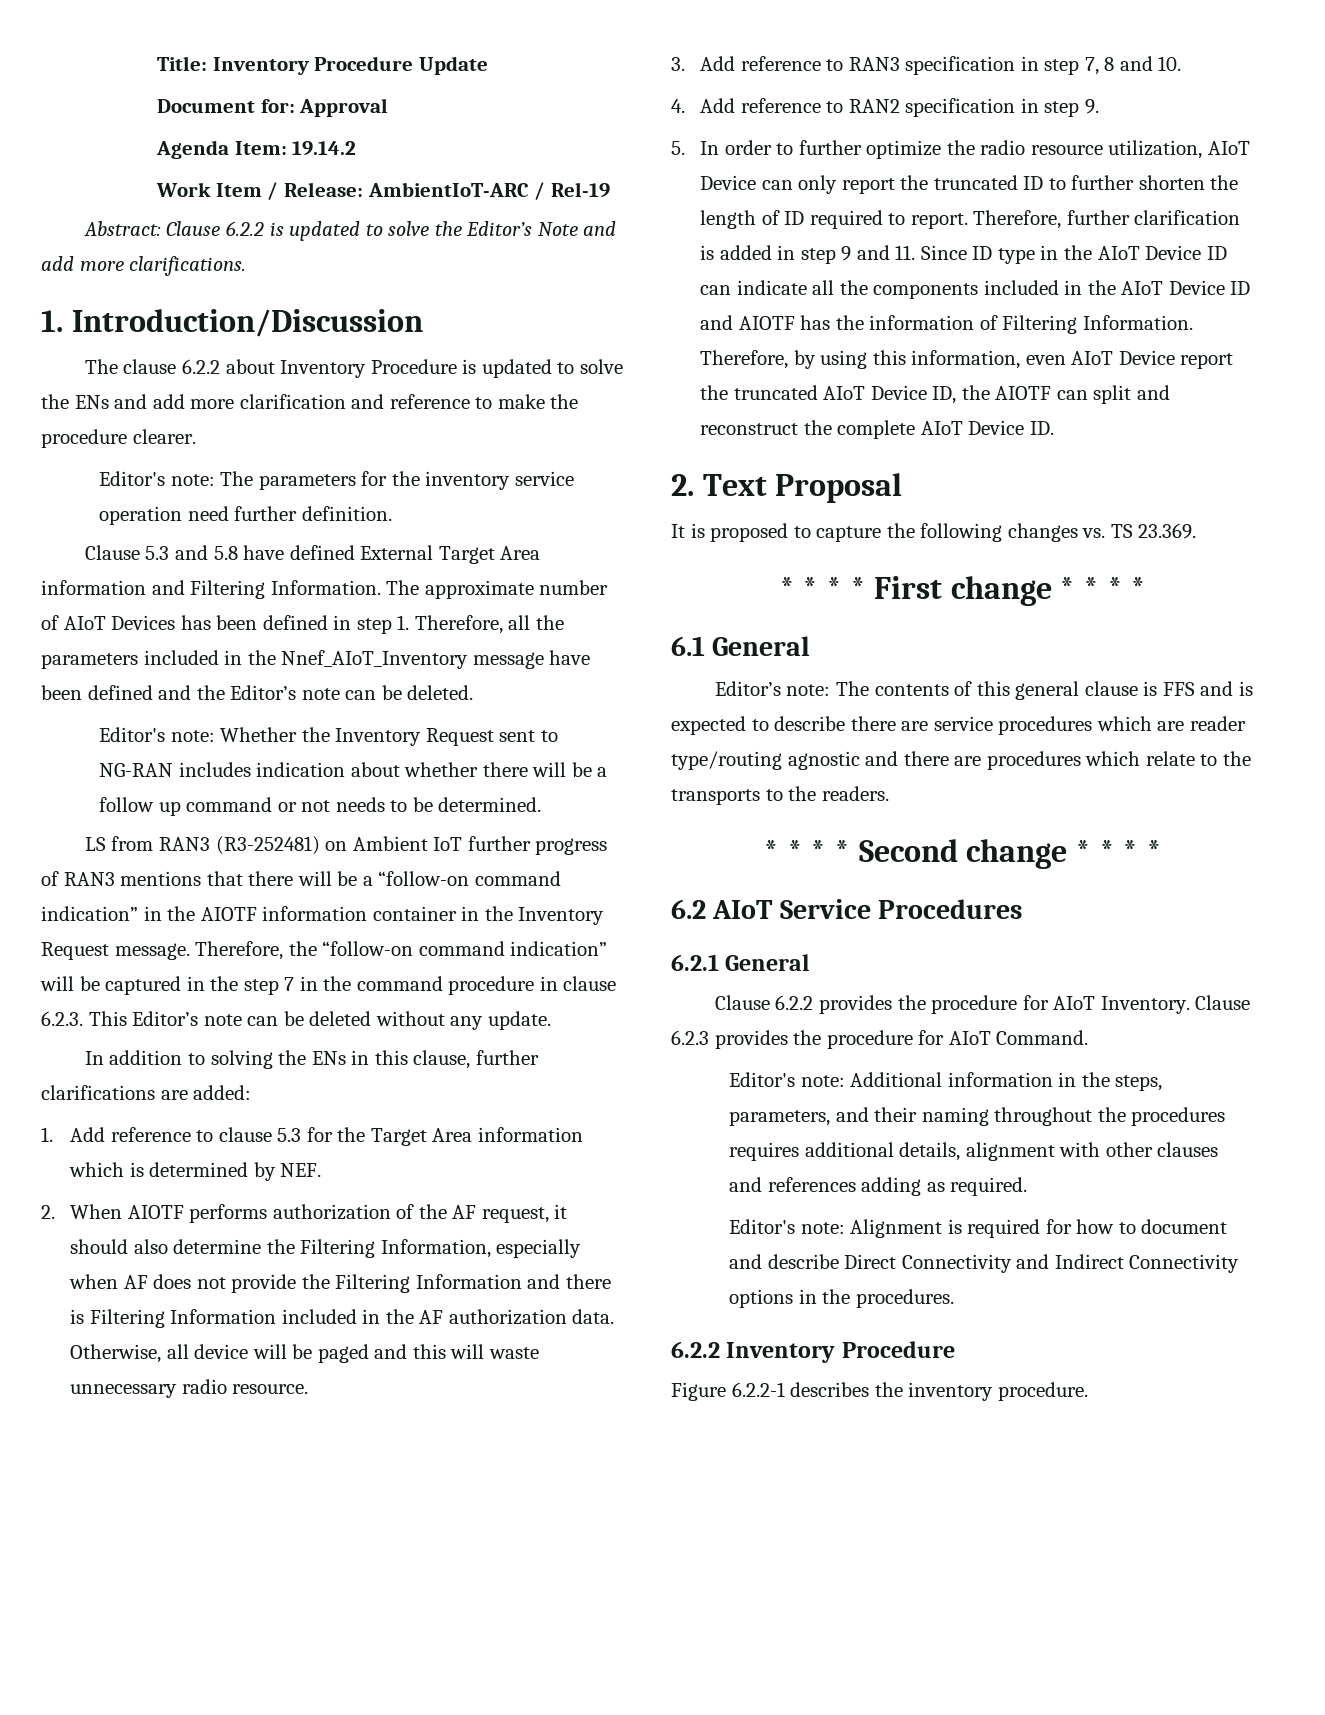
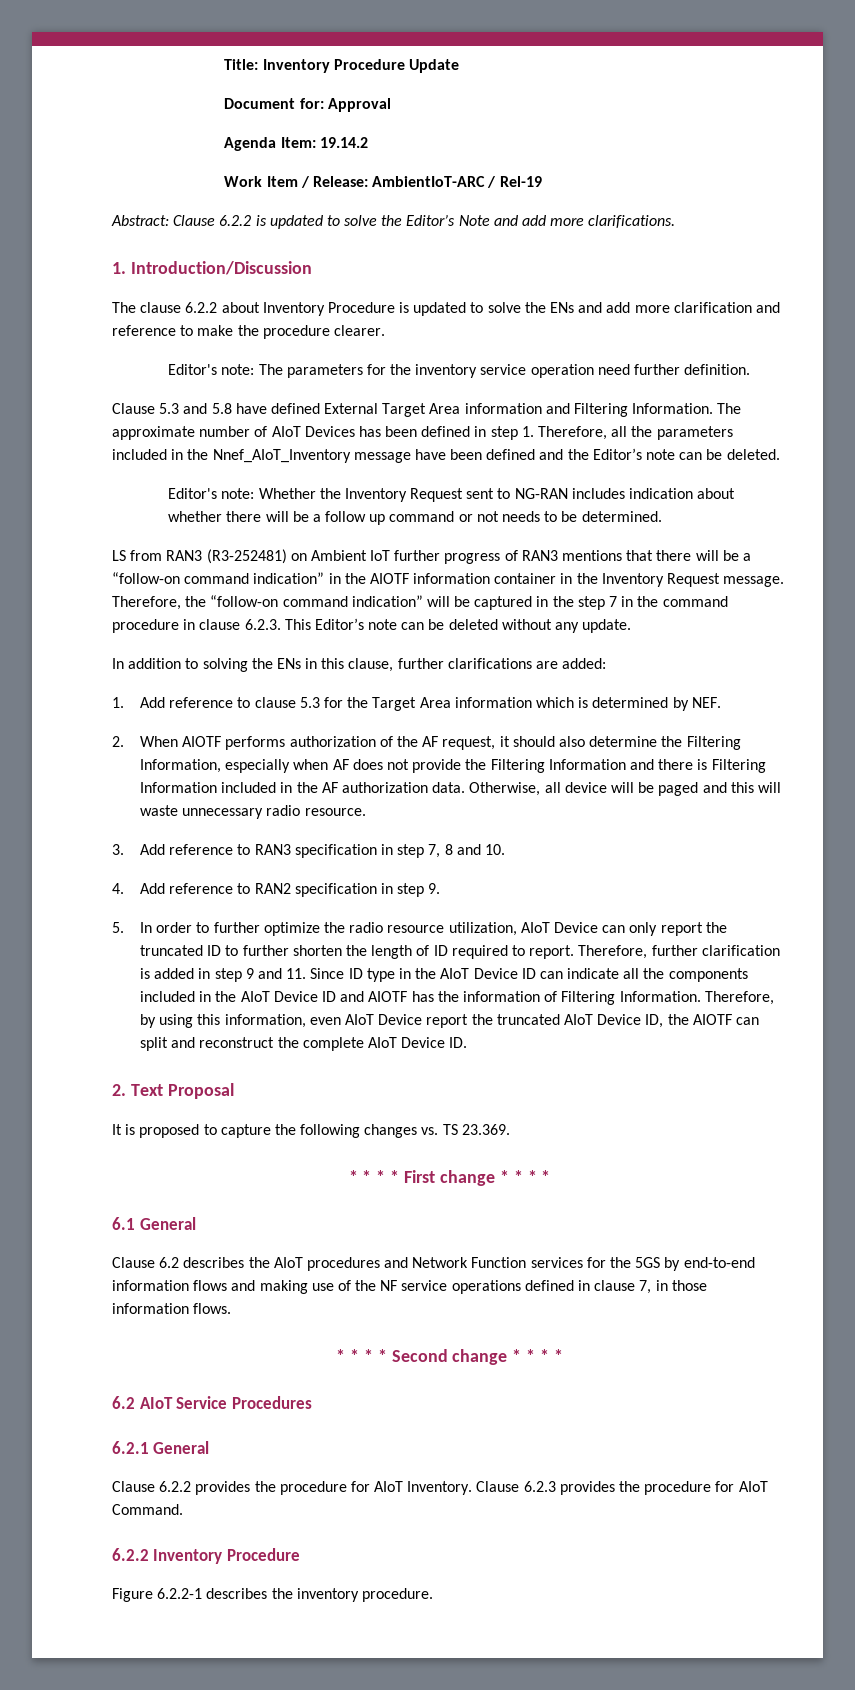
- Editor’s note: The contents of this general clause is FFS and is expected to describe there are service procedures which are reader type/routing agnostic and there are procedures which relate to the transports to the readers.
+ Clause 6.2 describes the AIoT procedures and Network Function services for the 5GS by end-to-end information flows and making use of the NF service operations defined in clause 7, in those information flows.
- Editor's note: Additional information in the steps, parameters, and their naming throughout the procedures requires additional details, alignment with other clauses and references adding as required.
- Editor's note: Alignment is required for how to document and describe Direct Connectivity and Indirect Connectivity options in the procedures.

